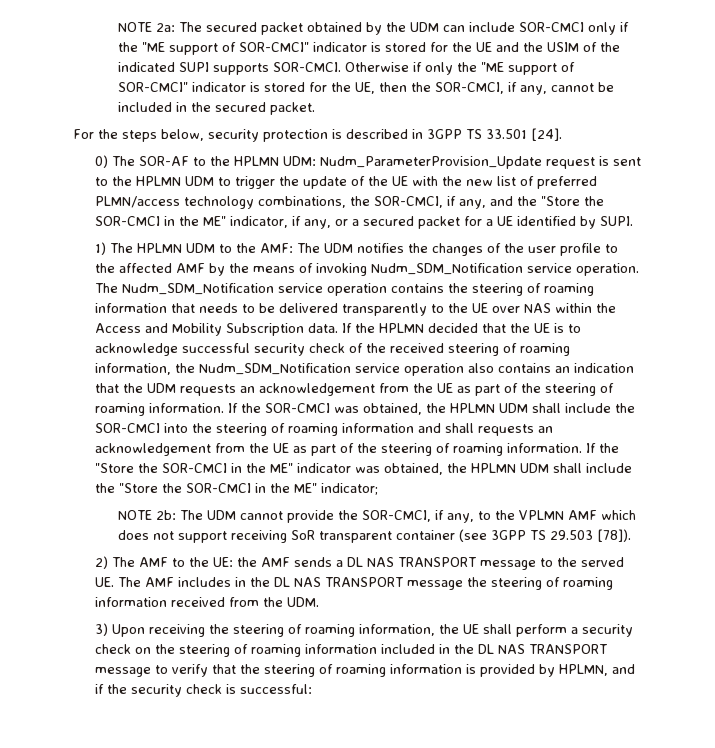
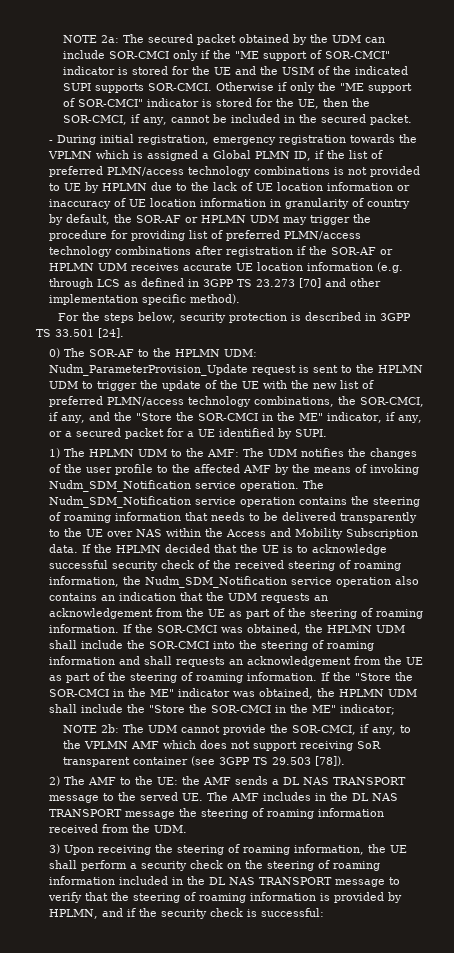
+ - During initial registration, emergency registration towards the VPLMN which is assigned a Global PLMN ID, if the list of preferred PLMN/access technology combinations is not provided to UE by HPLMN due to the lack of UE location information or inaccuracy of UE location information in granularity of country by default, the SOR-AF or HPLMN UDM may trigger the procedure for providing list of preferred PLMN/access technology combinations after registration if the SOR-AF or HPLMN UDM receives accurate UE location information (e.g. through LCS as defined in 3GPP TS 23.273 [70] and other implementation specific method).

